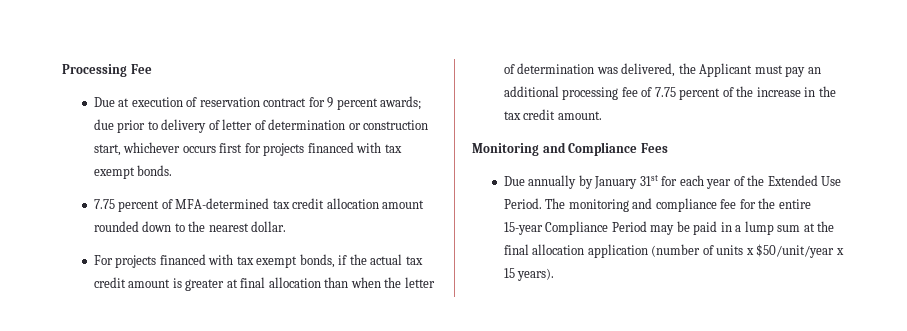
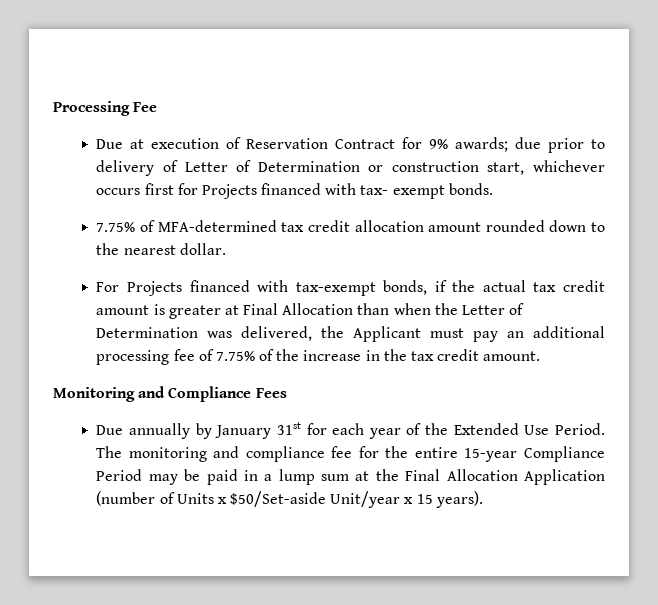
- Due at execution of reservation contract for 9 percent awards; due prior to delivery of letter of determination or construction start, whichever occurs first for projects financed with tax exempt bonds.
+ Due at execution of Reservation Contract for 9% awards; due prior to delivery of Letter of Determination or construction start, whichever occurs first for Projects financed with tax- exempt bonds.
- 7.75 percent of MFA-determined tax credit allocation amount rounded down to the nearest dollar.
+ 7.75% of MFA-determined tax credit allocation amount rounded down to the nearest dollar.
- For projects financed with tax exempt bonds, if the actual tax credit amount is greater at final allocation than when the letter of determination was delivered, the Applicant must pay an additional processing fee of 7.75 percent of the increase in the tax credit amount.
+ For Projects financed with tax-exempt bonds, if the actual tax credit amount is greater at Final Allocation than when the Letter of Determination was delivered, the Applicant must pay an additional processing fee of 7.75% of the increase in the tax credit amount.
- The monitoring and compliance fee for the entire 15-year Compliance Period may be paid in a lump sum at the final allocation application (number of units x $50/unit/year x 15 years).
+ The monitoring and compliance fee for the entire 15-year Compliance Period may be paid in a lump sum at the Final Allocation Application (number of Units x $50/Set-aside Unit/year x 15 years).

